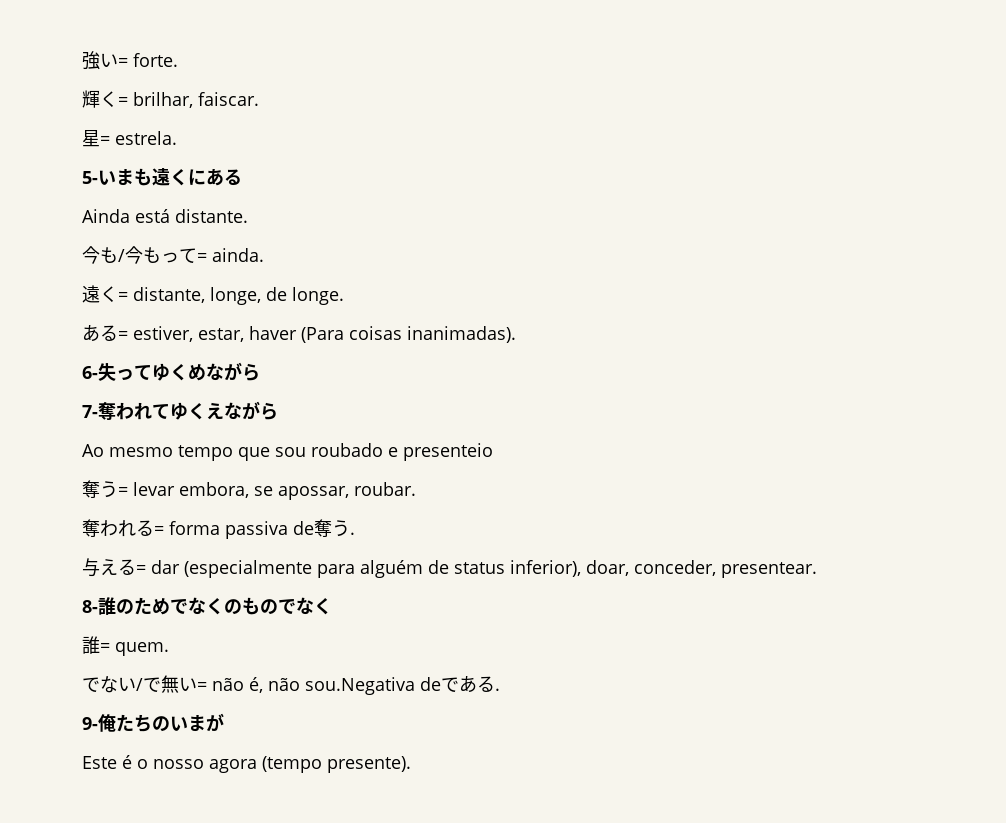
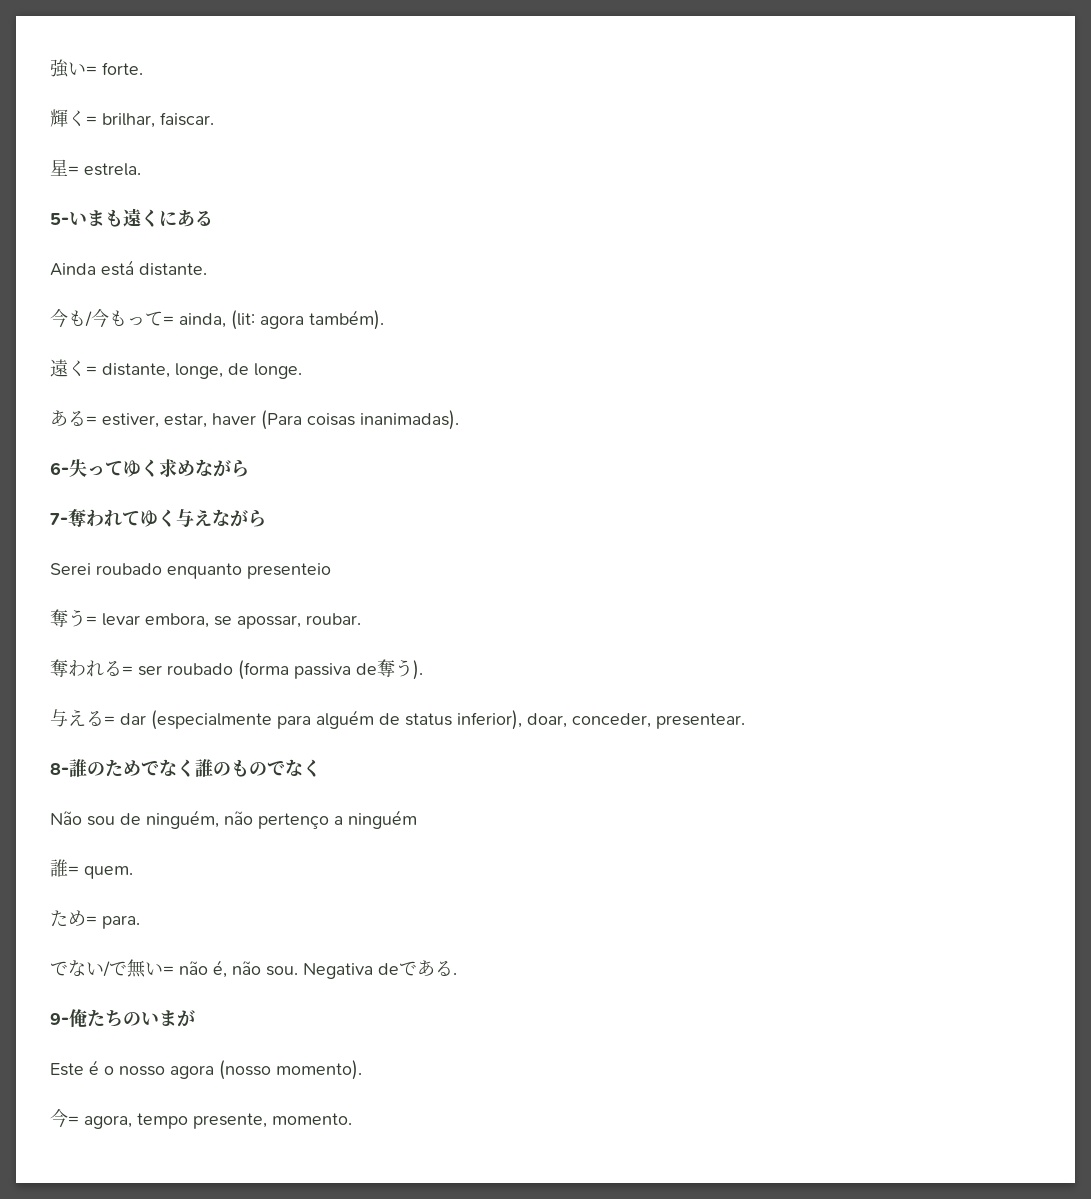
- 今も/今もって= ainda.
+ 今も/今もって= ainda, (lit: agora também).
- 6-失ってゆくめながら
+ 6-失ってゆく求めながら
- 7-奪われてゆくえながら
+ 7-奪われてゆく与えながら
- Ao mesmo tempo que sou roubado e presenteio
+ Serei roubado enquanto presenteio
- 奪われる= forma passiva de奪う.
+ 奪われる= ser roubado (forma passiva de奪う).
- 8-誰のためでなくのものでなく
+ 8-誰のためでなく誰のものでなく
+ Não sou de ninguém, não pertenço a ninguém
+ ため= para.
- でない/で無い= não é, não sou.Negativa deである.
+ でない/で無い= não é, não sou. Negativa deである.
- Este é o nosso agora (tempo presente).
+ Este é o nosso agora (nosso momento).
+ 今= agora, tempo presente, momento.

